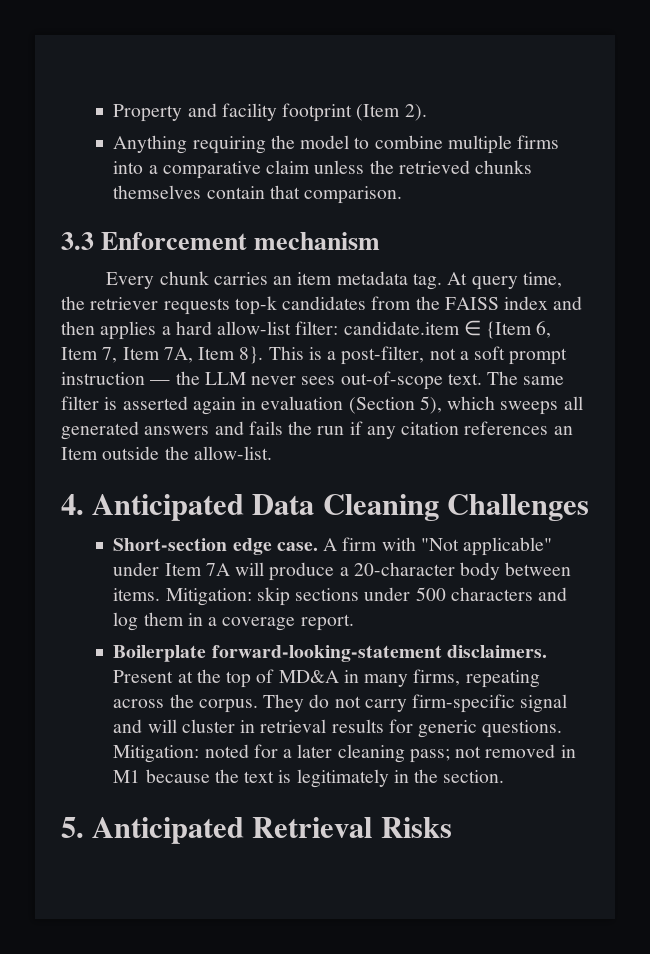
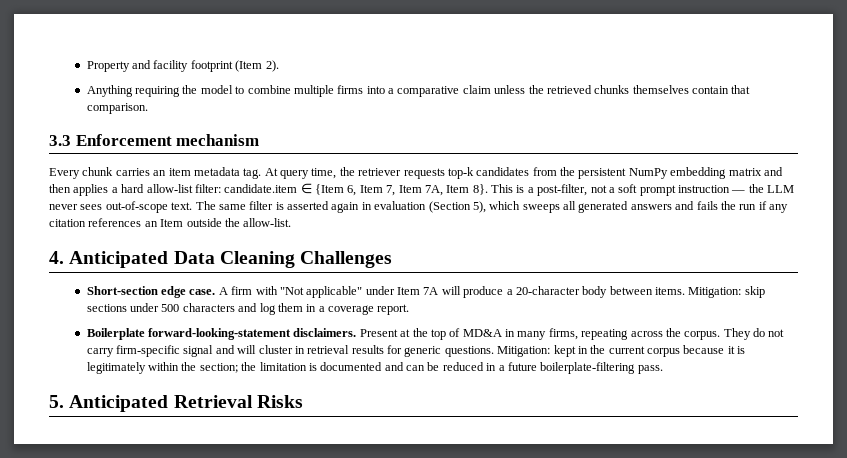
- At query time, the retriever requests top-k candidates from the FAISS index and then applies a hard allow-list filter: candidate.item ∈ {Item 6, Item 7, Item 7A, Item 8}.
+ At query time, the retriever requests top-k candidates from the persistent NumPy embedding matrix and then applies a hard allow-list filter: candidate.item ∈ {Item 6, Item 7, Item 7A, Item 8}.
- Mitigation: noted for a later cleaning pass; not removed in M1 because the text is legitimately in the section.
+ Mitigation: kept in the current corpus because it is legitimately within the section; the limitation is documented and can be reduced in a future boilerplate-filtering pass.

